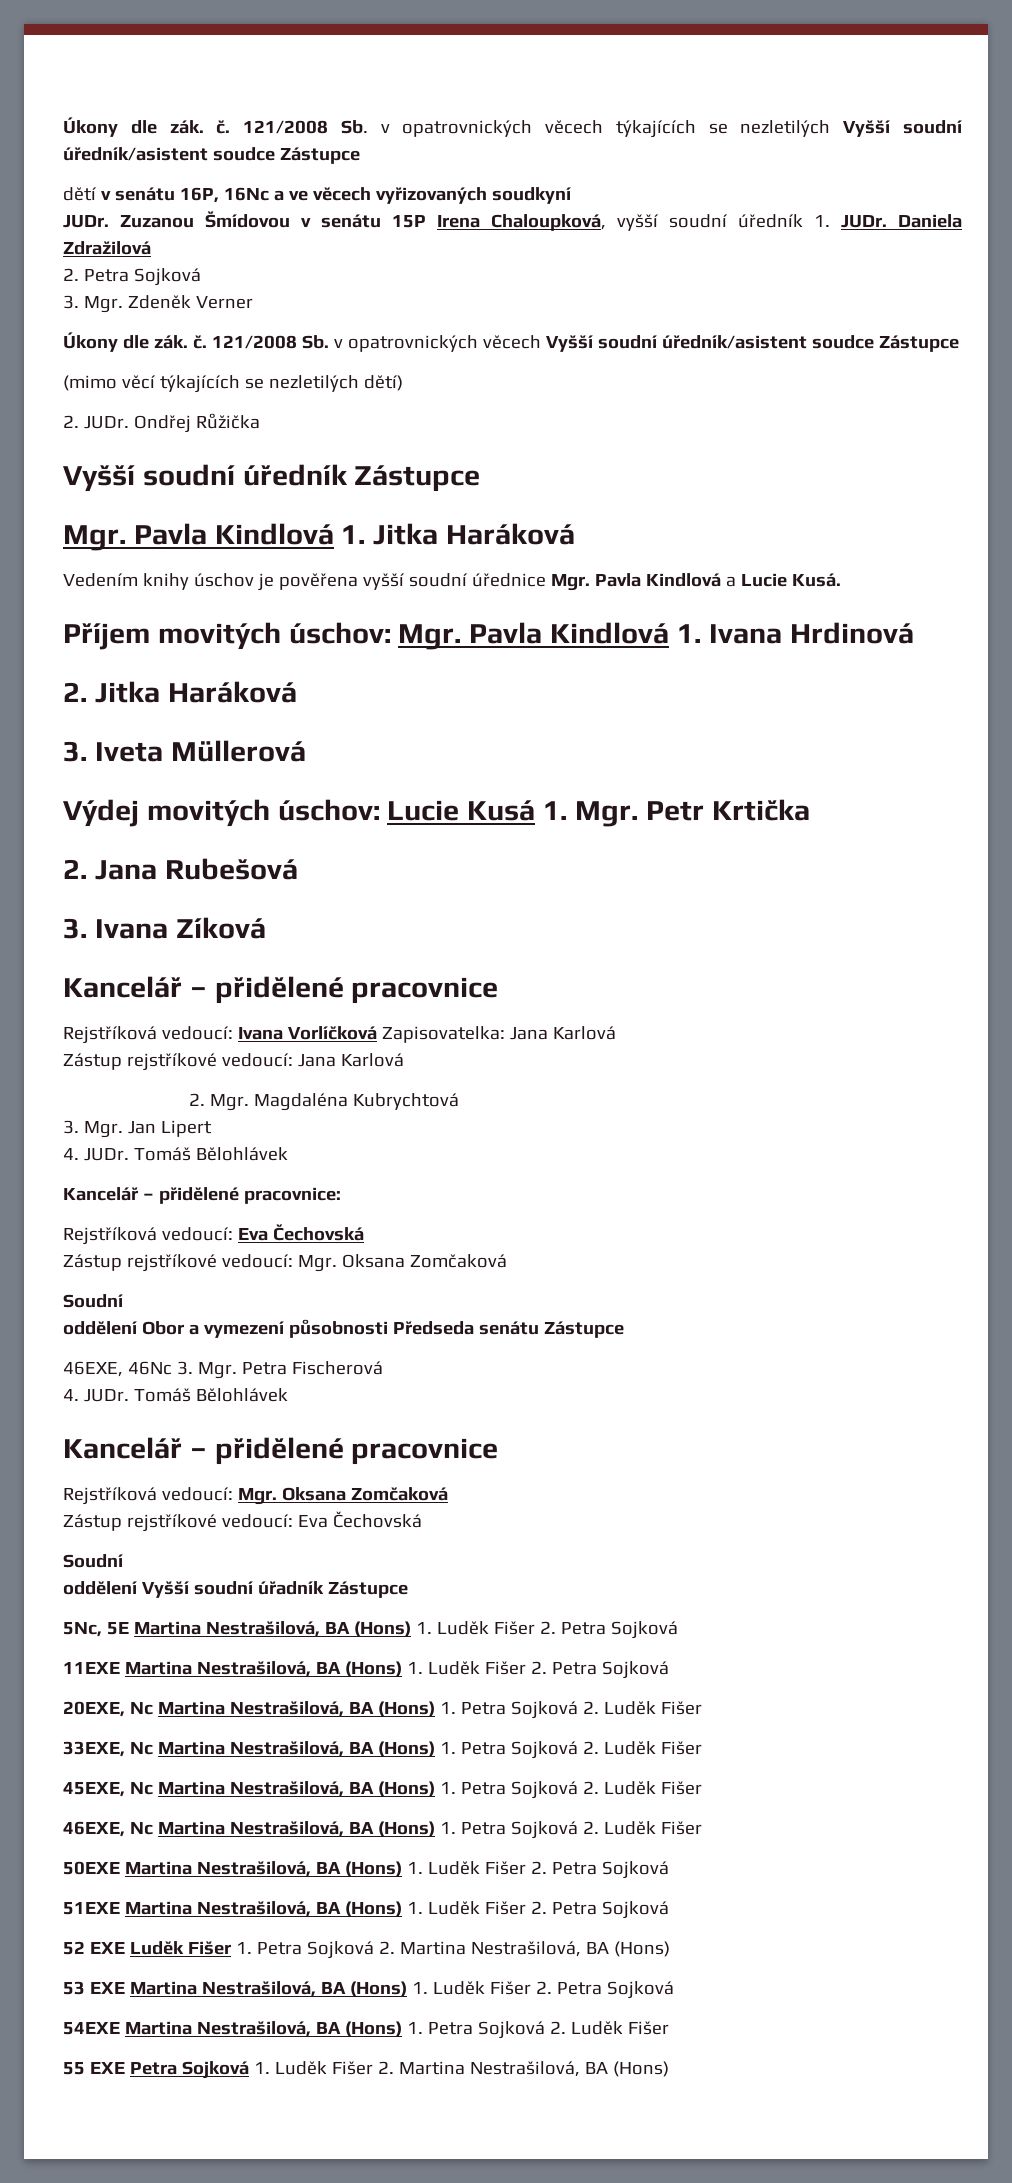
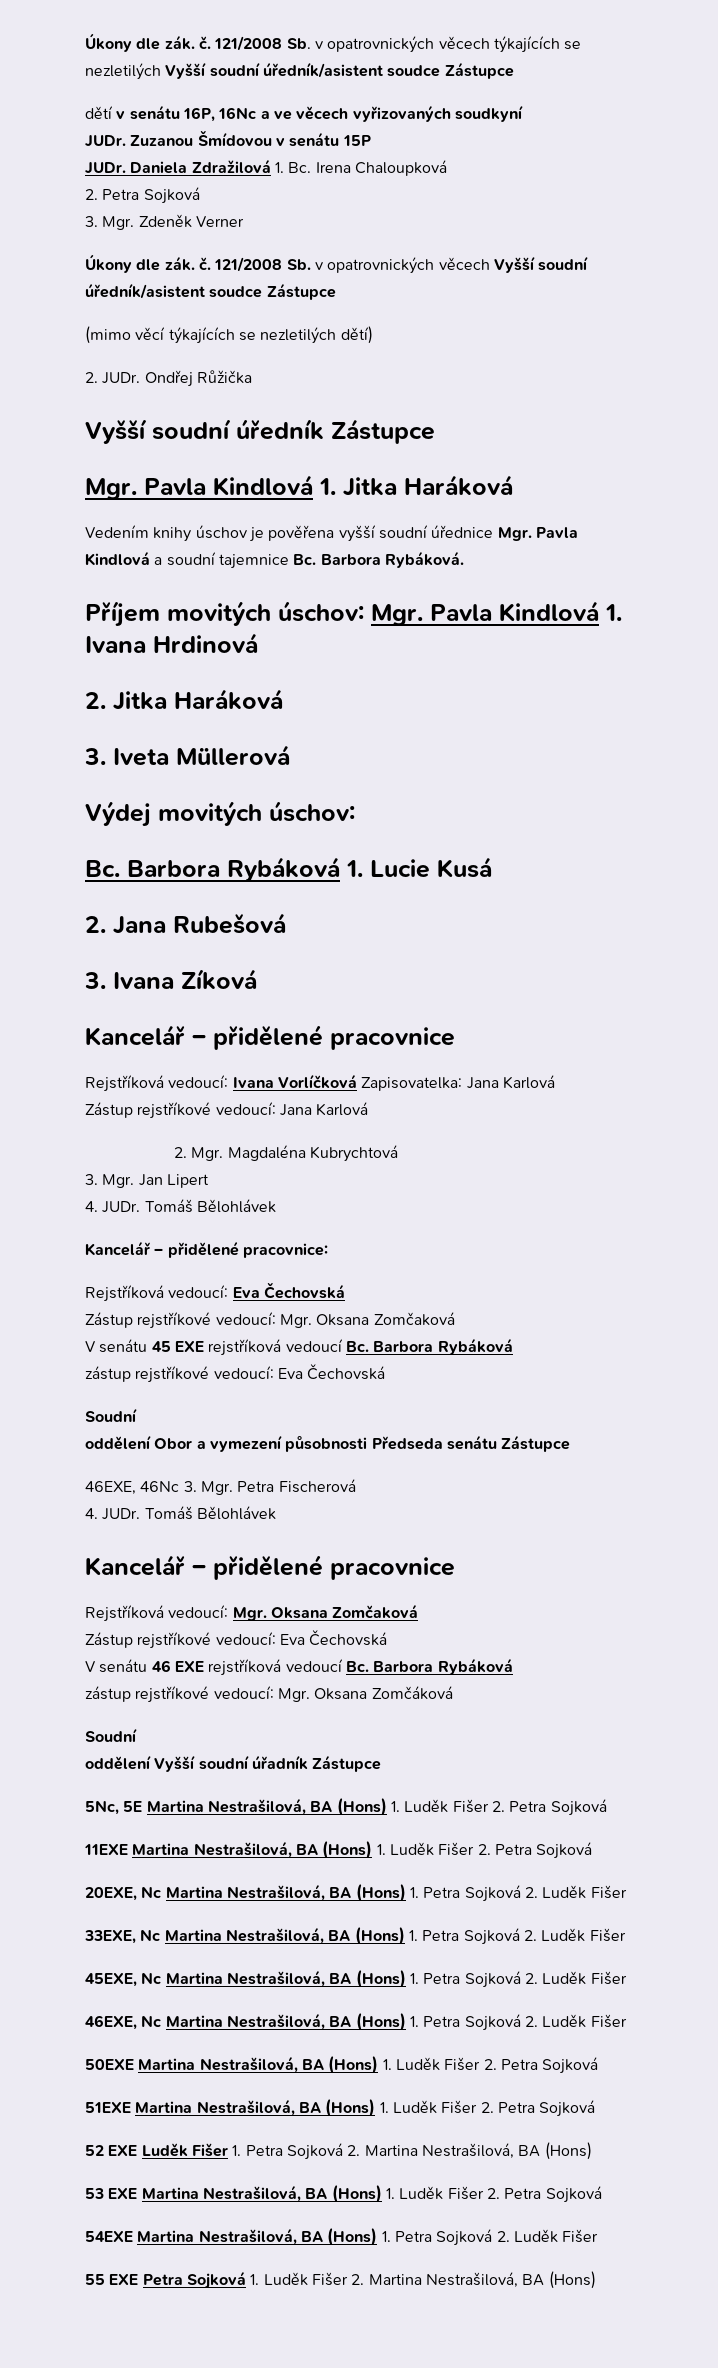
- Zuzanou Šmídovou v senátu 15P Irena Chaloupková, vyšší soudní úředník 1. JUDr.
+ Zuzanou Šmídovou v senátu 15P
+ JUDr.
- Daniela Zdražilová
+ Daniela Zdražilová 1. Bc. Irena Chaloupková
- Vedením knihy úschov je pověřena vyšší soudní úřednice Mgr. Pavla Kindlová a Lucie Kusá.
+ Vedením knihy úschov je pověřena vyšší soudní úřednice Mgr. Pavla Kindlová a soudní tajemnice Bc. Barbora Rybáková.
- Výdej movitých úschov: Lucie Kusá 1. Mgr. Petr Krtička
+ Výdej movitých úschov:
+ Bc. Barbora Rybáková 1. Lucie Kusá
+ V senátu 45 EXE rejstříková vedoucí Bc. Barbora Rybáková
+ zástup rejstříkové vedoucí: Eva Čechovská
+ V senátu 46 EXE rejstříková vedoucí Bc. Barbora Rybáková
+ zástup rejstříkové vedoucí: Mgr. Oksana Zomčáková

